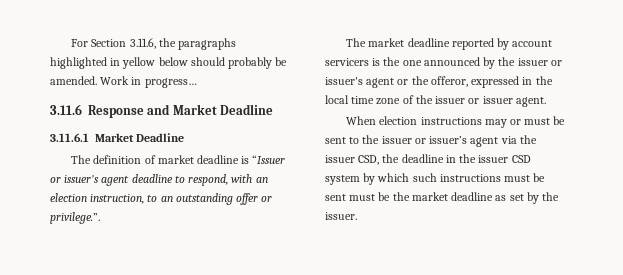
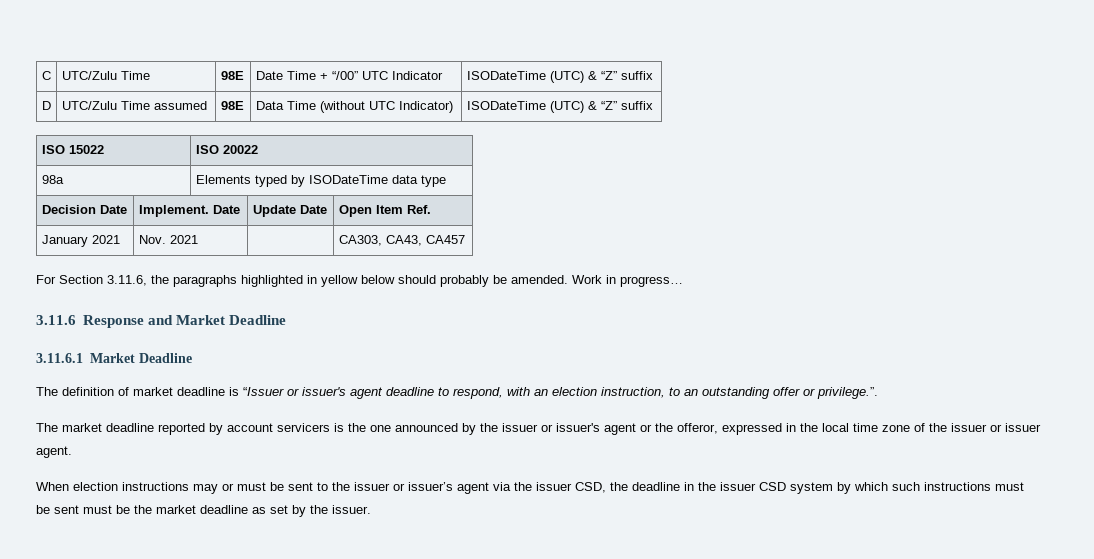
+ C | UTC/Zulu Time | 98E | Date Time + “/00” UTC Indicator | ISODateTime (UTC) & “Z” suffix
+ D | UTC/Zulu Time assumed | 98E | Data Time (without UTC Indicator) | ISODateTime (UTC) & “Z” suffix
+ ISO 15022 | ISO 20022
+ 98a | Elements typed by ISODateTime data type
+ Decision Date | Implement. Date | Update Date | Open Item Ref.
+ January 2021 | Nov. 2021 | | CA303, CA43, CA457

